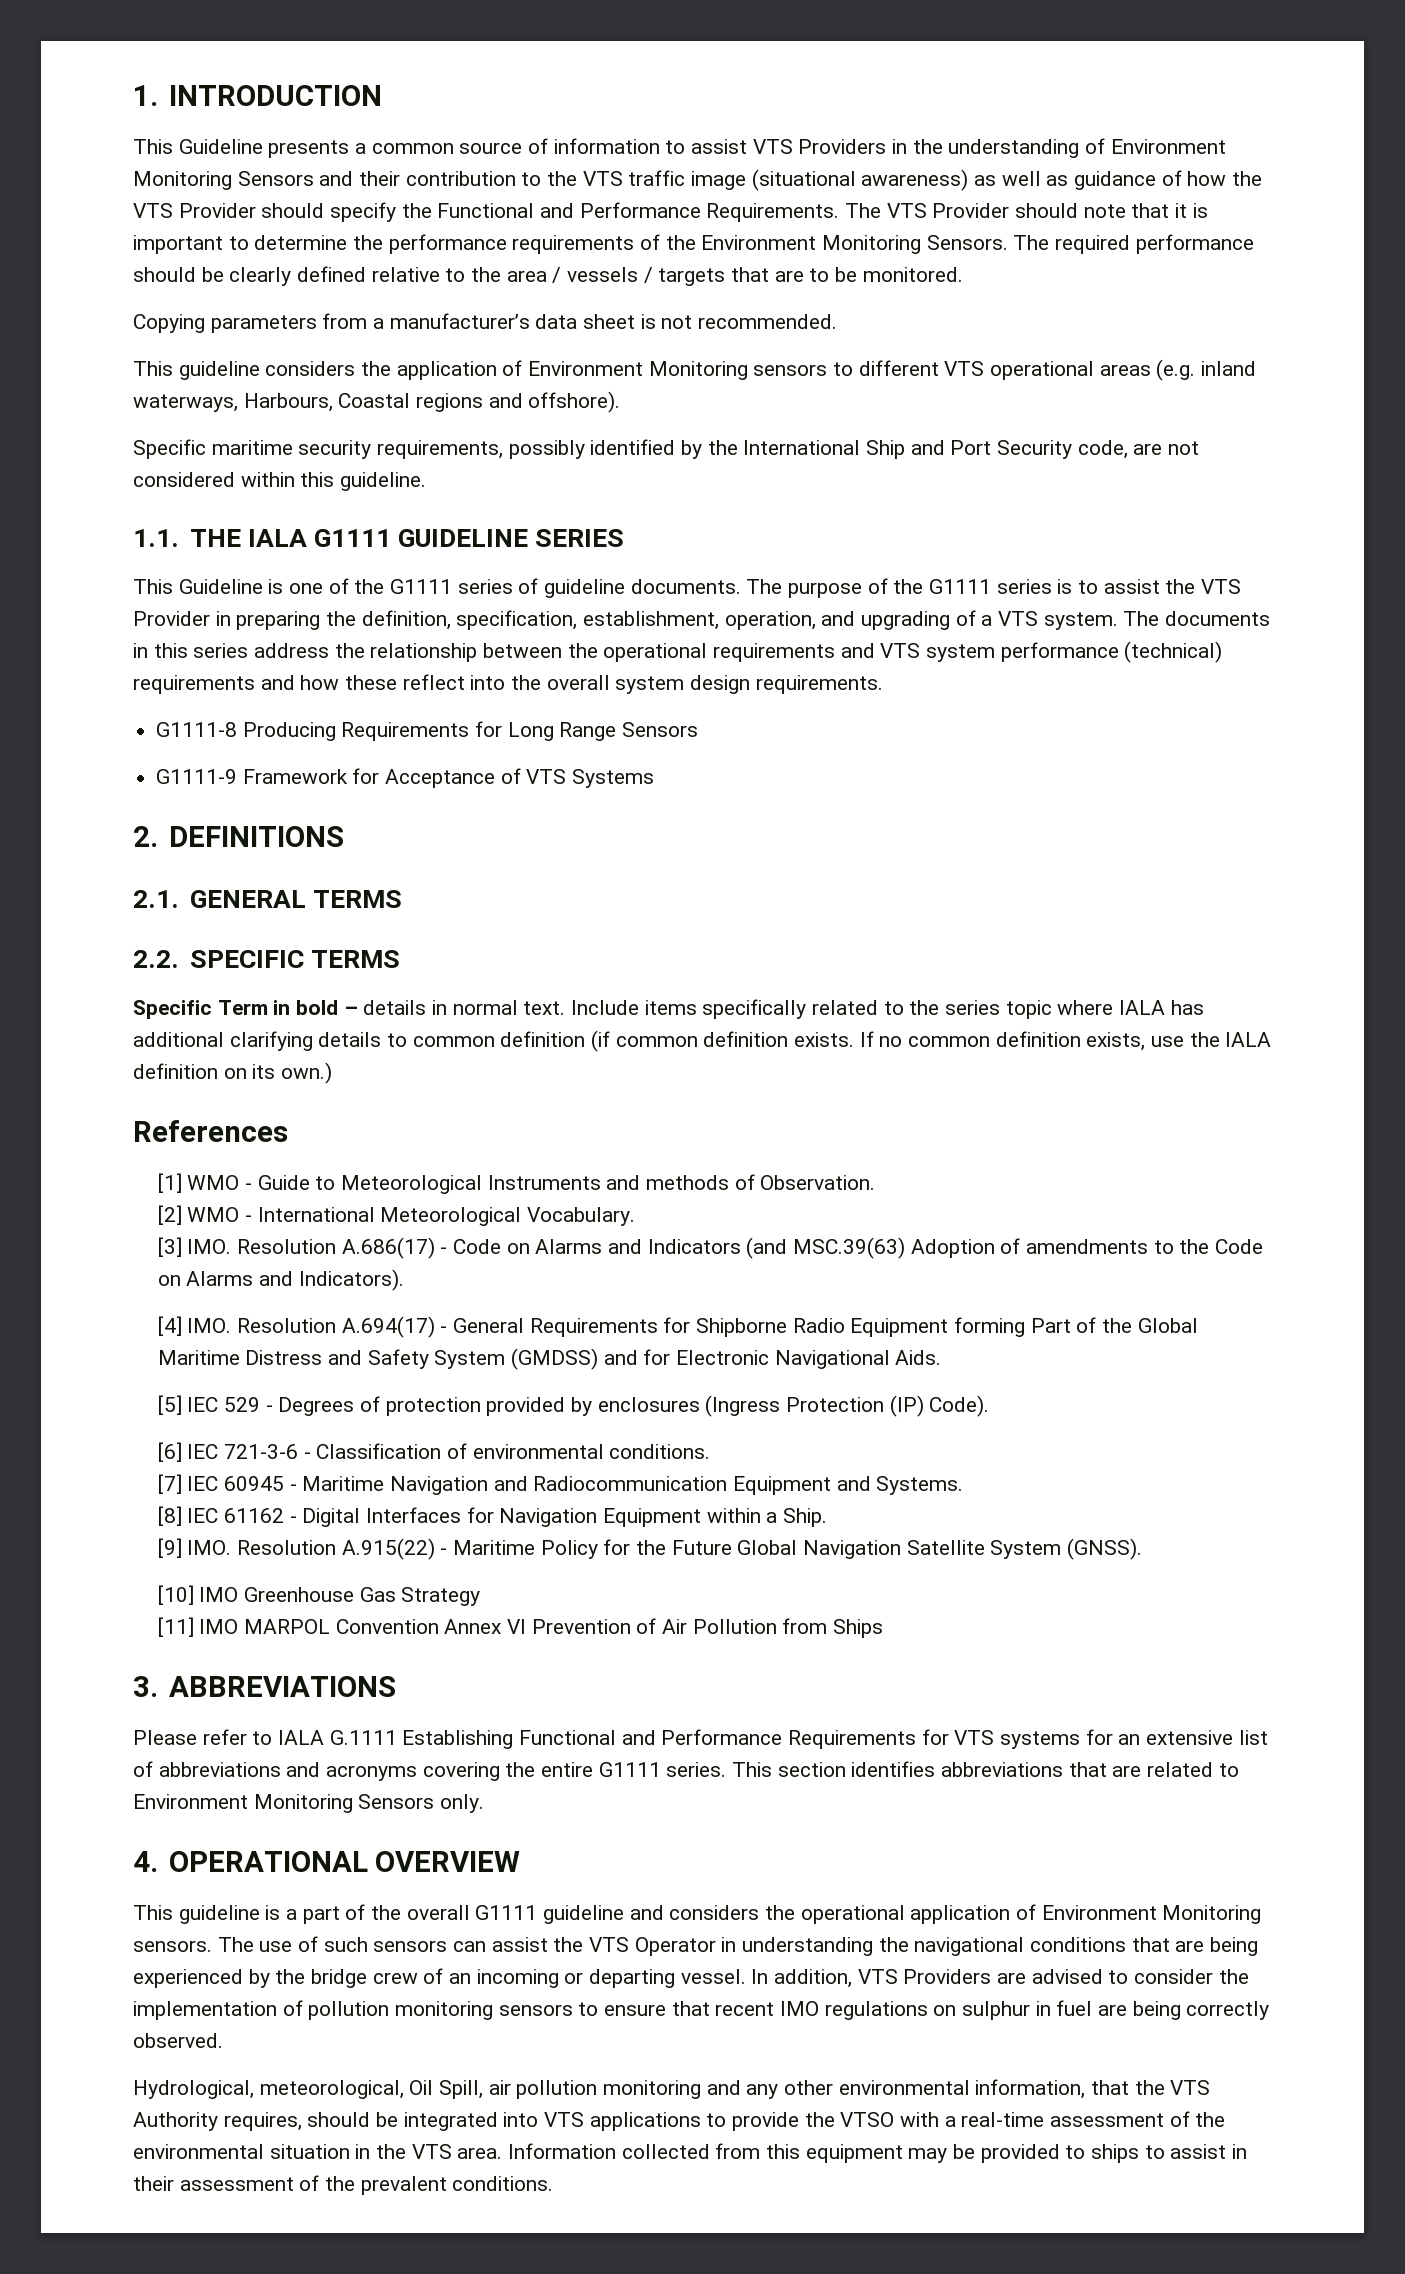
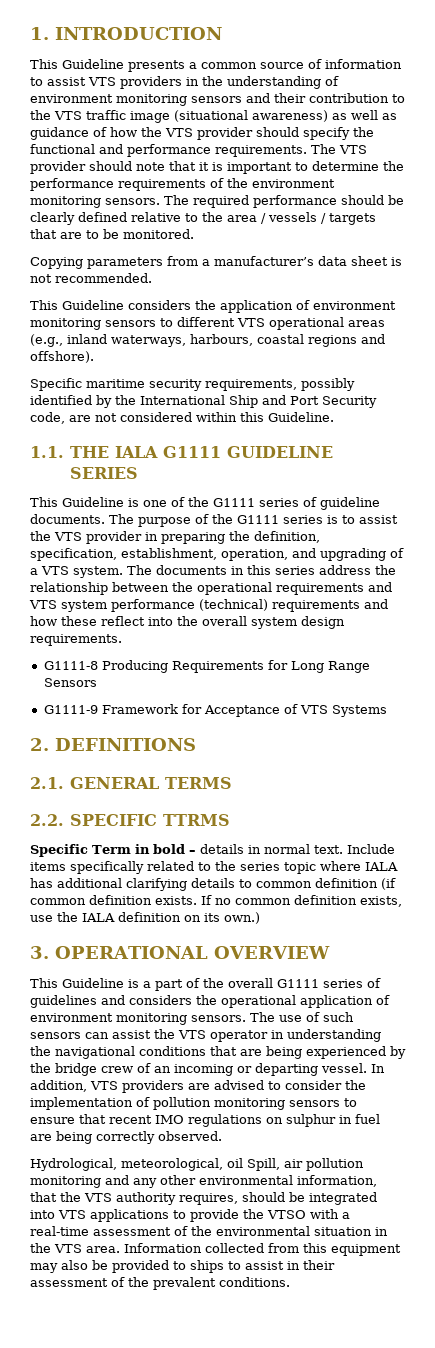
- This Guideline presents a common source of information to assist VTS Providers in the understanding of Environment Monitoring Sensors and their contribution to the VTS traffic image (situational awareness) as well as guidance of how the VTS Provider should specify the Functional and Performance Requirements.
+ This Guideline presents a common source of information to assist VTS providers in the understanding of environment monitoring sensors and their contribution to the VTS traffic image (situational awareness) as well as guidance of how the VTS provider should specify the functional and performance requirements.
- The VTS Provider should note that it is important to determine the performance requirements of the Environment Monitoring Sensors.
+ The VTS provider should note that it is important to determine the performance requirements of the environment monitoring sensors.
- This guideline considers the application of Environment Monitoring sensors to different VTS operational areas (e.g. inland waterways, Harbours, Coastal regions and offshore).
+ This Guideline considers the application of environment monitoring sensors to different VTS operational areas (e.g., inland waterways, harbours, coastal regions and offshore).
- Specific maritime security requirements, possibly identified by the International Ship and Port Security code, are not considered within this guideline.
+ Specific maritime security requirements, possibly identified by the International Ship and Port Security code, are not considered within this Guideline.
- The purpose of the G1111 series is to assist the VTS Provider in preparing the definition, specification, establishment, operation, and upgrading of a VTS system.
+ The purpose of the G1111 series is to assist the VTS provider in preparing the definition, specification, establishment, operation, and upgrading of a VTS system.
- 2.2. SPECIFIC TERMS
+ 2.2. SPECIFIC TTRMS
- References
- [1] WMO - Guide to Meteorological Instruments and methods of Observation.
- [2] WMO - International Meteorological Vocabulary.
- [3] IMO. Resolution A.686(17) - Code on Alarms and Indicators (and MSC.39(63) Adoption of amendments to the Code on Alarms and Indicators).
- [4] IMO. Resolution A.694(17) - General Requirements for Shipborne Radio Equipment forming Part of the Global Maritime Distress and Safety System (GMDSS) and for Electronic Navigational Aids.
- [5] IEC 529 - Degrees of protection provided by enclosures (Ingress Protection (IP) Code).
- [6] IEC 721-3-6 - Classification of environmental conditions.
- [7] IEC 60945 - Maritime Navigation and Radiocommunication Equipment and Systems.
- [8] IEC 61162 - Digital Interfaces for Navigation Equipment within a Ship.
- [9] IMO. Resolution A.915(22) - Maritime Policy for the Future Global Navigation Satellite System (GNSS).
- [10] IMO Greenhouse Gas Strategy
- [11] IMO MARPOL Convention Annex VI Prevention of Air Pollution from Ships
- 3. ABBREVIATIONS
- Please refer to IALA G.1111 Establishing Functional and Performance Requirements for VTS systems for an extensive list of abbreviations and acronyms covering the entire G1111 series. This section identifies abbreviations that are related to Environment Monitoring Sensors only.
- 4. OPERATIONAL OVERVIEW
+ 3. OPERATIONAL OVERVIEW
- This guideline is a part of the overall G1111 guideline and considers the operational application of Environment Monitoring sensors.
+ This Guideline is a part of the overall G1111 series of guidelines and considers the operational application of environment monitoring sensors.
- The use of such sensors can assist the VTS Operator in understanding the navigational conditions that are being experienced by the bridge crew of an incoming or departing vessel.
+ The use of such sensors can assist the VTS operator in understanding the navigational conditions that are being experienced by the bridge crew of an incoming or departing vessel.
- In addition, VTS Providers are advised to consider the implementation of pollution monitoring sensors to ensure that recent IMO regulations on sulphur in fuel are being correctly observed.
+ In addition, VTS providers are advised to consider the implementation of pollution monitoring sensors to ensure that recent IMO regulations on sulphur in fuel are being correctly observed.
- Hydrological, meteorological, Oil Spill, air pollution monitoring and any other environmental information, that the VTS Authority requires, should be integrated into VTS applications to provide the VTSO with a real-time assessment of the environmental situation in the VTS area.
+ Hydrological, meteorological, oil Spill, air pollution monitoring and any other environmental information, that the VTS authority requires, should be integrated into VTS applications to provide the VTSO with a real-time assessment of the environmental situation in the VTS area.
- Information collected from this equipment may be provided to ships to assist in their assessment of the prevalent conditions.
+ Information collected from this equipment may also be provided to ships to assist in their assessment of the prevalent conditions.

